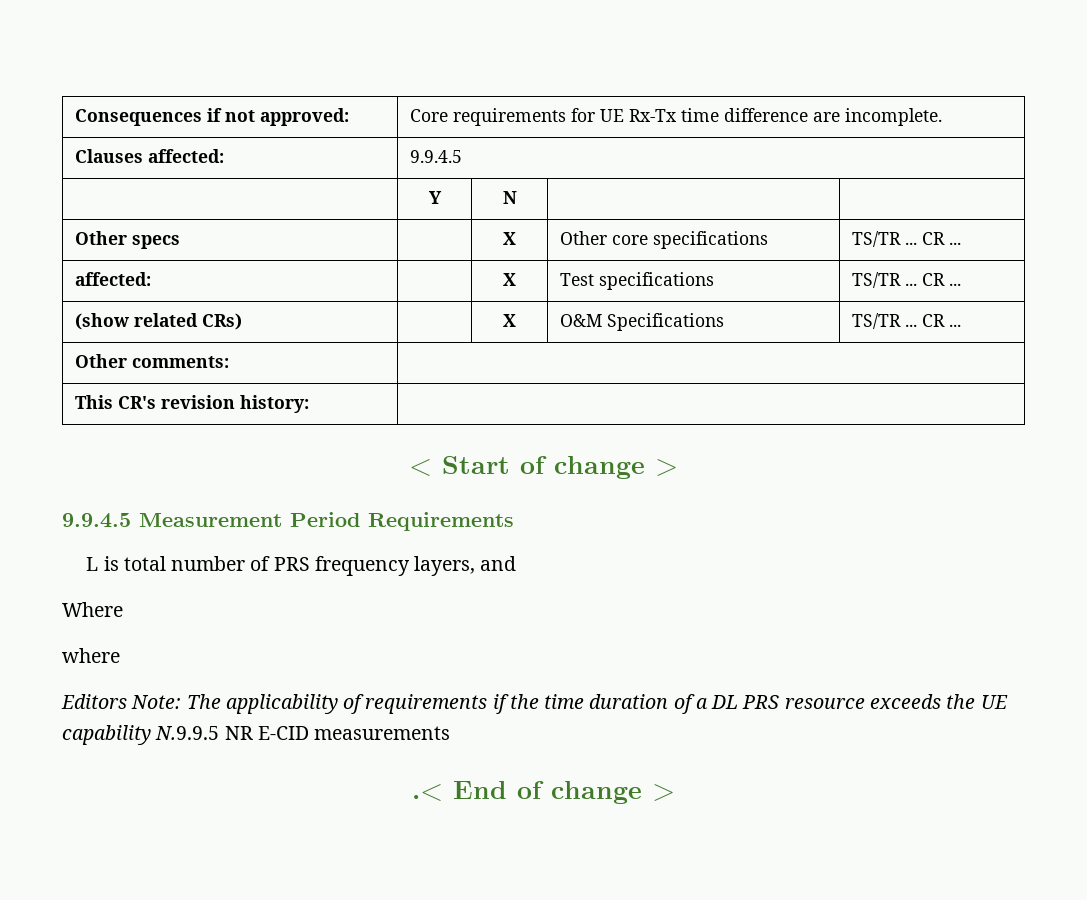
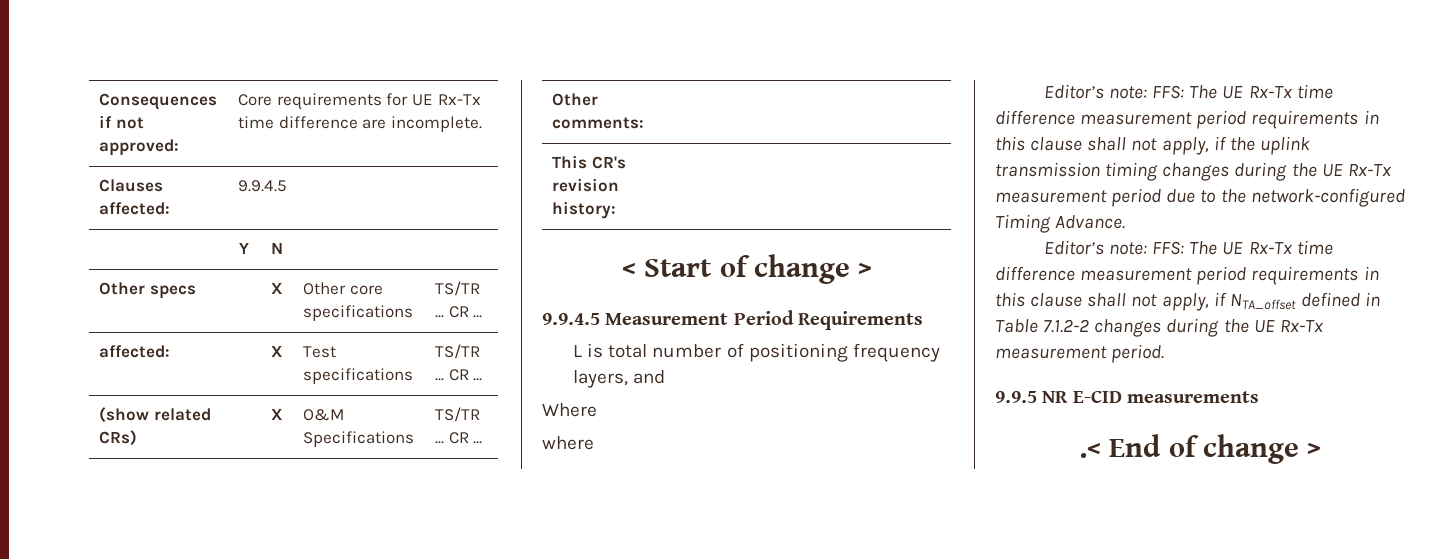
- L is total number of PRS frequency layers, and
+ L is total number of positioning frequency layers, and
- Editors Note: The applicability of requirements if the time duration of a DL PRS resource exceeds the UE capability N.9.9.5 NR E-CID measurements
+ Editor’s note: FFS: The UE Rx-Tx time difference measurement period requirements in this clause shall not apply, if the uplink transmission timing changes during the UE Rx-Tx measurement period due to the network-configured Timing Advance.
+ Editor’s note: FFS: The UE Rx-Tx time difference measurement period requirements in this clause shall not apply, if NTA_offset defined in Table 7.1.2-2 changes during the UE Rx-Tx measurement period.
+ 9.9.5 NR E-CID measurements

